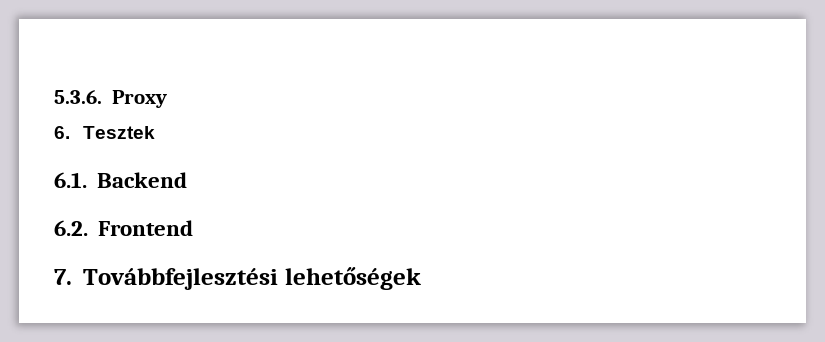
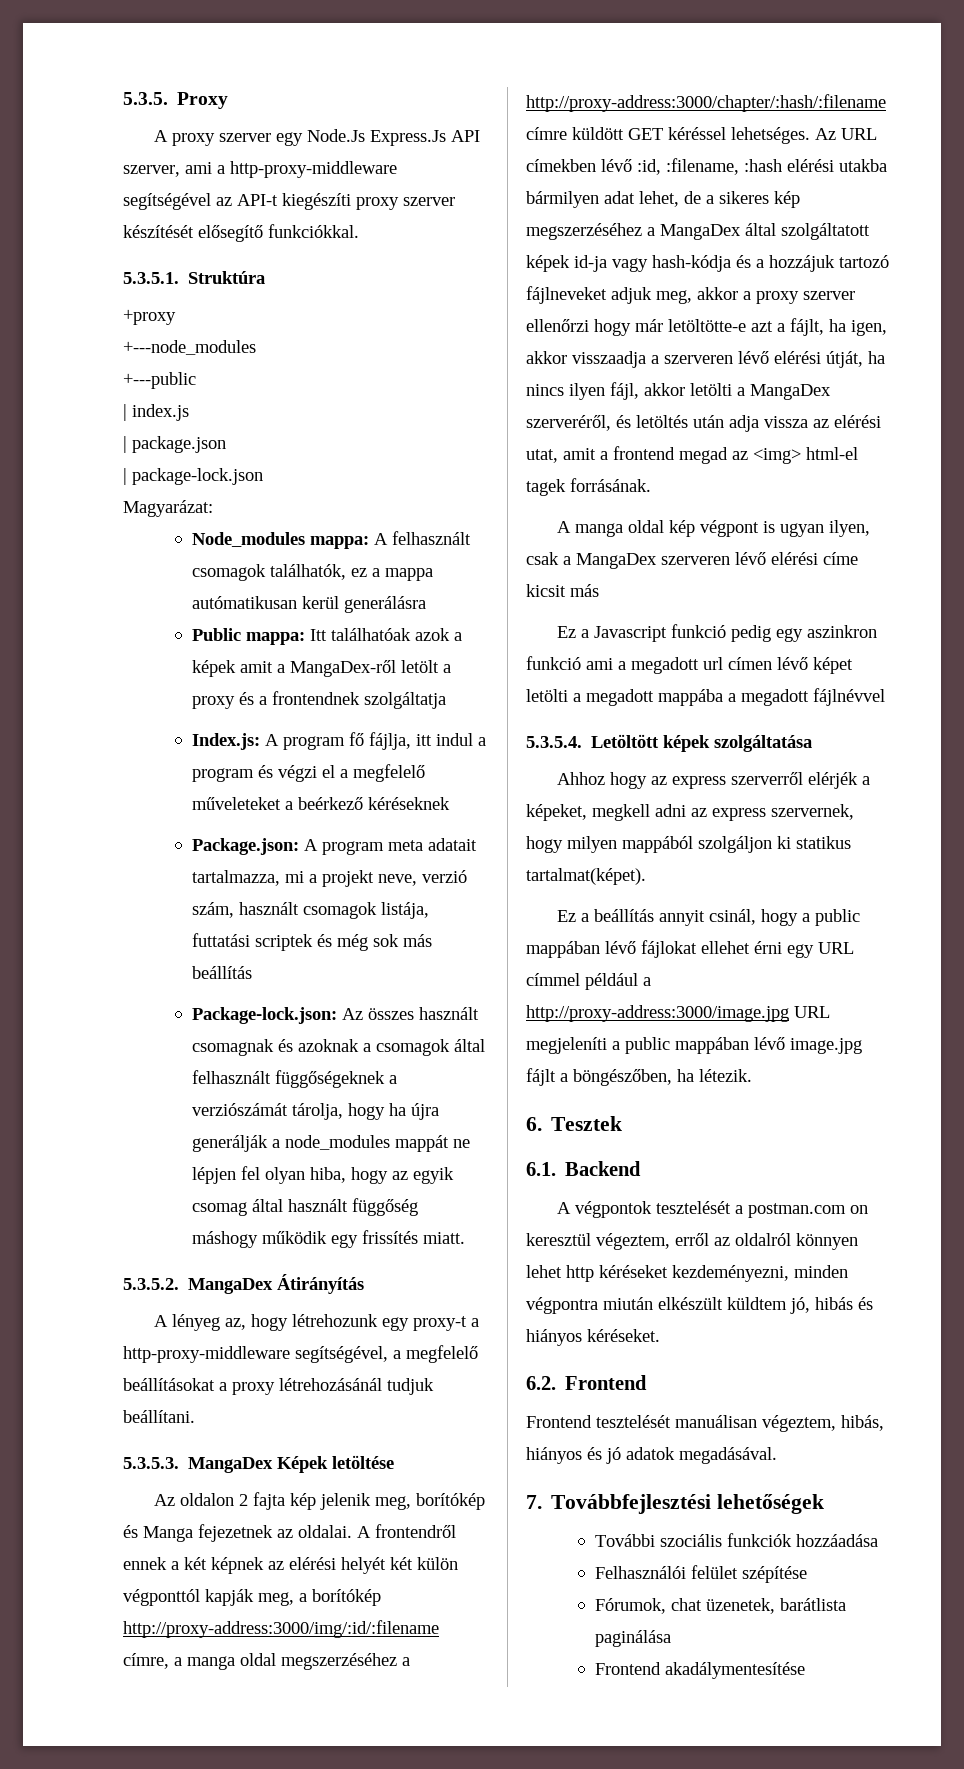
- 5.3.6. Proxy
+ 5.3.5. Proxy
+ A proxy szerver egy Node.Js Express.Js API szerver, ami a http-proxy-middleware segítségével az API-t kiegészíti proxy szerver készítését elősegítő funkciókkal.
+ 5.3.5.1. Struktúra
+ +proxy
+ +---node_modules
+ +---public
+ | index.js
+ | package.json
+ | package-lock.json
+ Magyarázat:
+ Node_modules mappa: A felhasznált csomagok találhatók, ez a mappa autómatikusan kerül generálásra
+ Public mappa: Itt találhatóak azok a képek amit a MangaDex-ről letölt a proxy és a frontendnek szolgáltatja
+ Index.js: A program fő fájlja, itt indul a program és végzi el a megfelelő műveleteket a beérkező kéréseknek
+ Package.json: A program meta adatait tartalmazza, mi a projekt neve, verzió szám, használt csomagok listája, futtatási scriptek és még sok más beállítás
+ Package-lock.json: Az összes használt csomagnak és azoknak a csomagok által felhasznált függőségeknek a verziószámát tárolja, hogy ha újra generálják a node_modules mappát ne lépjen fel olyan hiba, hogy az egyik csomag által használt függőség máshogy működik egy frissítés miatt.
+ 5.3.5.2. MangaDex Átirányítás
+ A lényeg az, hogy létrehozunk egy proxy-t a http-proxy-middleware segítségével, a megfelelő beállításokat a proxy létrehozásánál tudjuk beállítani.
+ 5.3.5.3. MangaDex Képek letöltése
+ Az oldalon 2 fajta kép jelenik meg, borítókép és Manga fejezetnek az oldalai. A frontendről ennek a két képnek az elérési helyét két külön végponttól kapják meg, a borítókép http://proxy-address:3000/img/:id/:filename címre, a manga oldal megszerzéséhez a http://proxy-address:3000/chapter/:hash/:filename címre küldött GET kéréssel lehetséges. Az URL címekben lévő :id, :filename, :hash elérési utakba bármilyen adat lehet, de a sikeres kép megszerzéséhez a MangaDex által szolgáltatott képek id-ja vagy hash-kódja és a hozzájuk tartozó fájlneveket adjuk meg, akkor a proxy szerver ellenőrzi hogy már letöltötte-e azt a fájlt, ha igen, akkor visszaadja a szerveren lévő elérési útját, ha nincs ilyen fájl, akkor letölti a MangaDex szerveréről, és letöltés után adja vissza az elérési utat, amit a frontend megad az <img> html-el tagek forrásának.
+ A manga oldal kép végpont is ugyan ilyen, csak a MangaDex szerveren lévő elérési címe kicsit más
+ Ez a Javascript funkció pedig egy aszinkron funkció ami a megadott url címen lévő képet letölti a megadott mappába a megadott fájlnévvel
+ 5.3.5.4. Letöltött képek szolgáltatása
+ Ahhoz hogy az express szerverről elérjék a képeket, megkell adni az express szervernek, hogy milyen mappából szolgáljon ki statikus tartalmat(képet).
+ Ez a beállítás annyit csinál, hogy a public mappában lévő fájlokat ellehet érni egy URL címmel például a http://proxy-address:3000/image.jpg URL megjeleníti a public mappában lévő image.jpg fájlt a böngészőben, ha létezik.
  6. Tesztek
  6.1. Backend
+ A végpontok tesztelését a postman.com on keresztül végeztem, erről az oldalról könnyen lehet http kéréseket kezdeményezni, minden végpontra miután elkészült küldtem jó, hibás és hiányos kéréseket.
  6.2. Frontend
+ Frontend tesztelését manuálisan végeztem, hibás, hiányos és jó adatok megadásával.
  7. Továbbfejlesztési lehetőségek
+ További szociális funkciók hozzáadása
+ Felhasználói felület szépítése
+ Fórumok, chat üzenetek, barátlista paginálása
+ Frontend akadálymentesítése

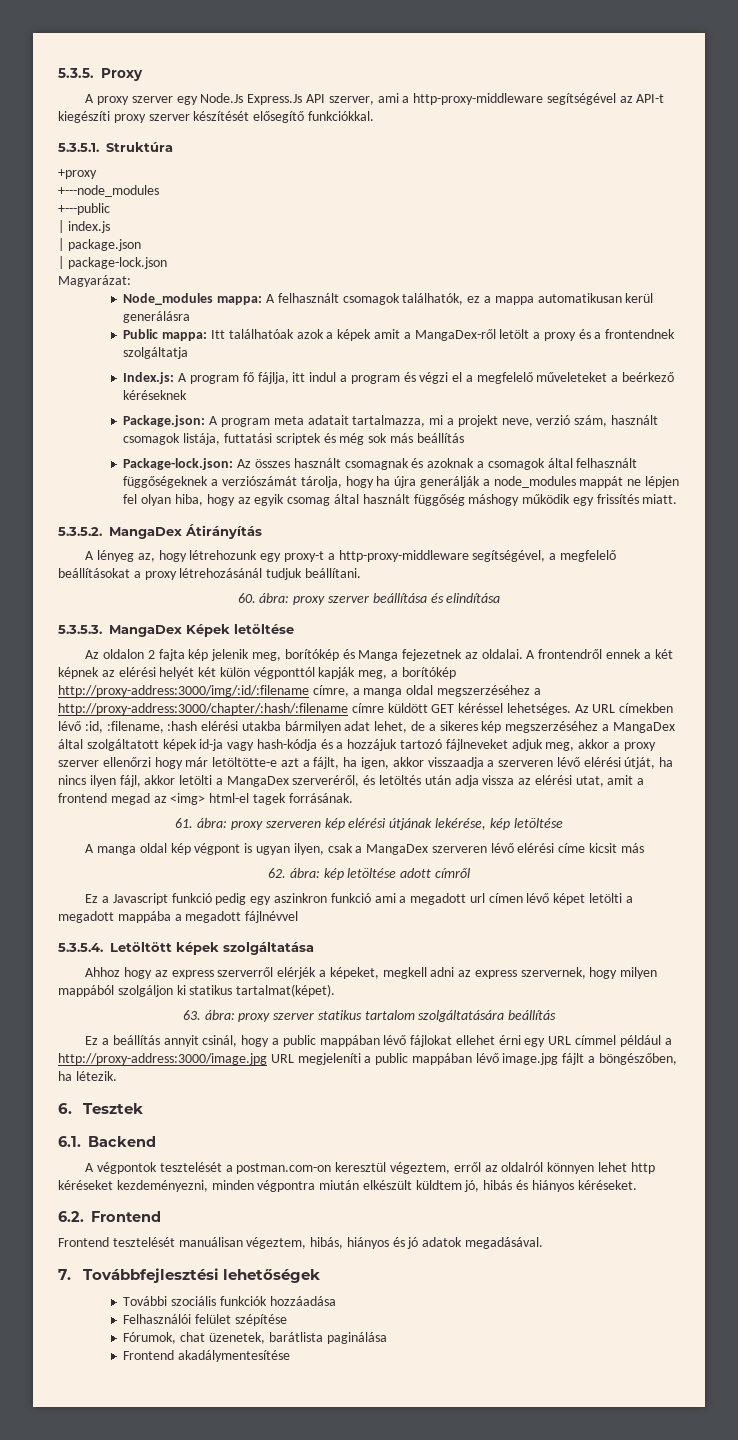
- Node_modules mappa: A felhasznált csomagok találhatók, ez a mappa autómatikusan kerül generálásra
+ Node_modules mappa: A felhasznált csomagok találhatók, ez a mappa automatikusan kerül generálásra
+ 60. ábra: proxy szerver beállítása és elindítása
+ 61. ábra: proxy szerveren kép elérési útjának lekérése, kép letöltése
+ 62. ábra: kép letöltése adott címről
+ 63. ábra: proxy szerver statikus tartalom szolgáltatására beállítás
- A végpontok tesztelését a postman.com on keresztül végeztem, erről az oldalról könnyen lehet http kéréseket kezdeményezni, minden végpontra miután elkészült küldtem jó, hibás és hiányos kéréseket.
+ A végpontok tesztelését a postman.com-on keresztül végeztem, erről az oldalról könnyen lehet http kéréseket kezdeményezni, minden végpontra miután elkészült küldtem jó, hibás és hiányos kéréseket.

